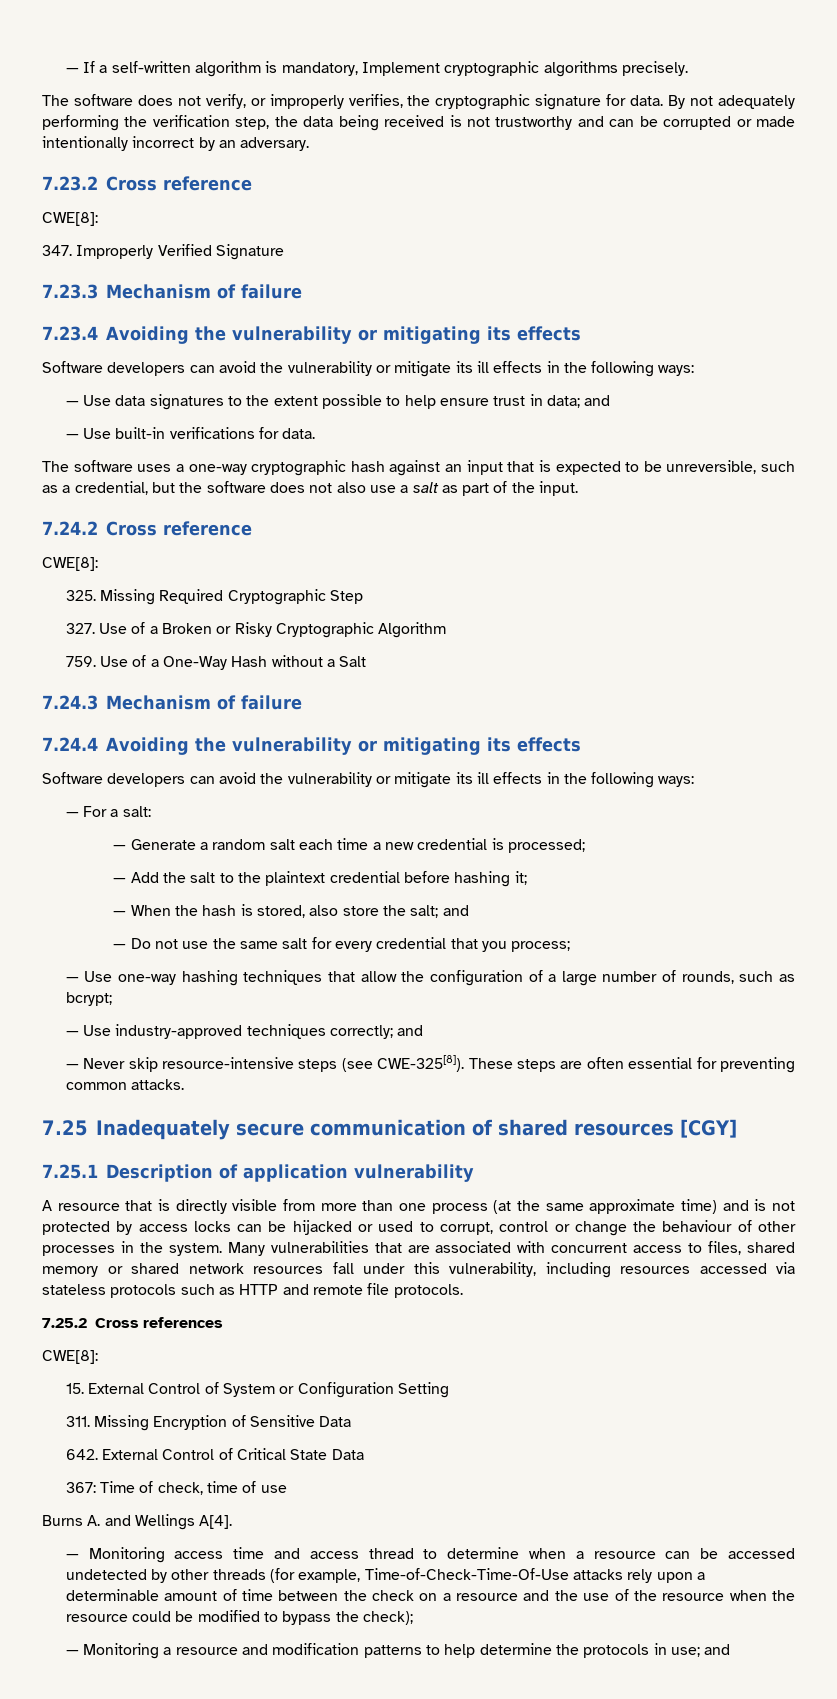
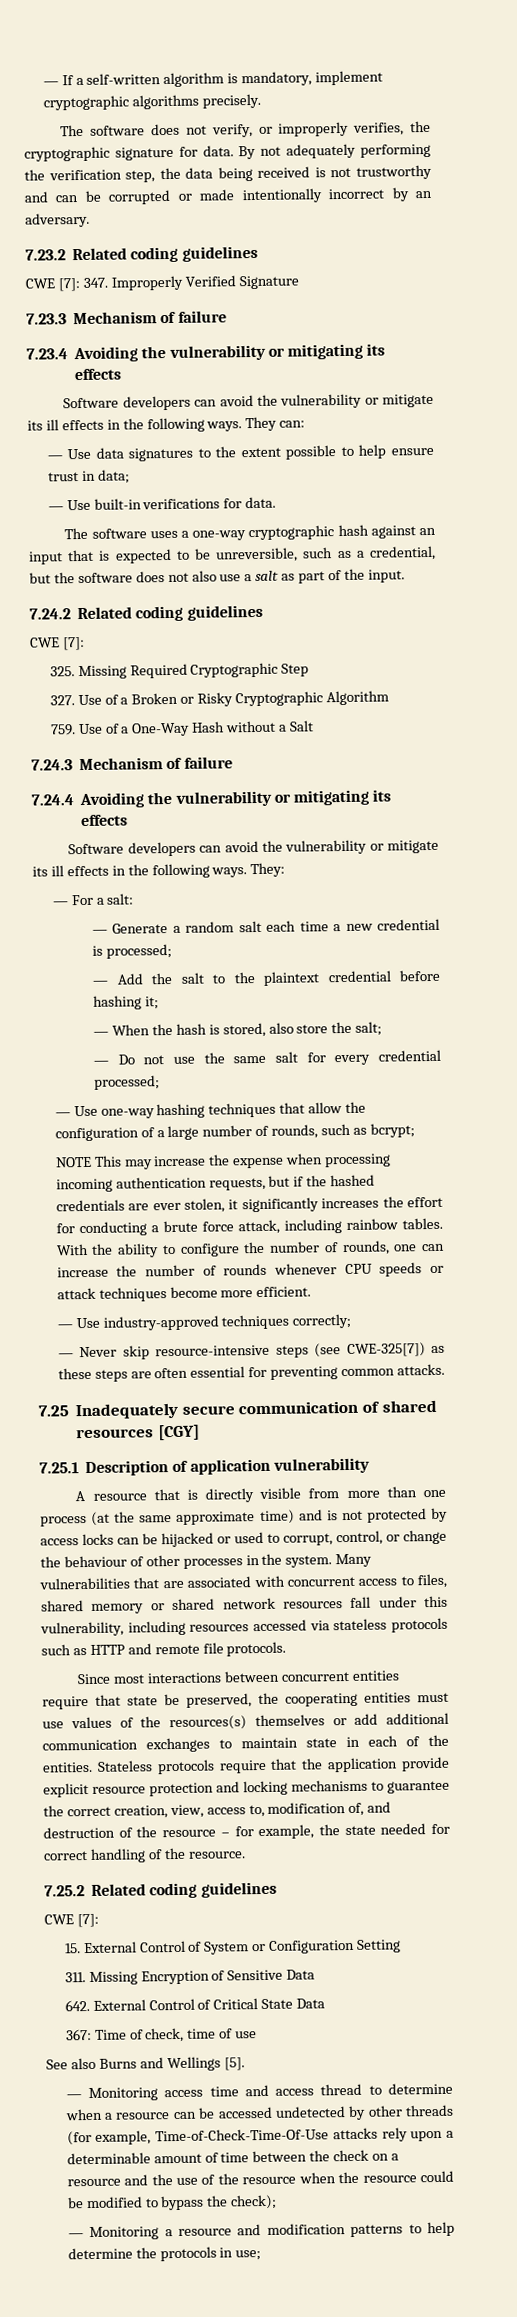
- — If a self-written algorithm is mandatory, Implement cryptographic algorithms precisely.
+ — If a self-written algorithm is mandatory, implement cryptographic algorithms precisely.
- 7.23.2 Cross reference
- CWE[8]:
- 347. Improperly Verified Signature
+ 7.23.2 Related coding guidelines
+ CWE [7]: 347. Improperly Verified Signature
  7.23.4 Avoiding the vulnerability or mitigating its effects
- Software developers can avoid the vulnerability or mitigate its ill effects in the following ways:
+ Software developers can avoid the vulnerability or mitigate its ill effects in the following ways. They can:
- — Use data signatures to the extent possible to help ensure trust in data; and
+ — Use data signatures to the extent possible to help ensure trust in data;
- 7.24.2 Cross reference
- CWE[8]:
+ 7.24.2 Related coding guidelines
+ CWE [7]:
  7.24.4 Avoiding the vulnerability or mitigating its effects
- Software developers can avoid the vulnerability or mitigate its ill effects in the following ways:
+ Software developers can avoid the vulnerability or mitigate its ill effects in the following ways. They:
- — When the hash is stored, also store the salt; and
+ — When the hash is stored, also store the salt;
- — Do not use the same salt for every credential that you process;
+ — Do not use the same salt for every credential processed;
+ NOTE This may increase the expense when processing incoming authentication requests, but if the hashed credentials are ever stolen, it significantly increases the effort for conducting a brute force attack, including rainbow tables. With the ability to configure the number of rounds, one can increase the number of rounds whenever CPU speeds or attack techniques become more efficient.
- — Use industry-approved techniques correctly; and
+ — Use industry-approved techniques correctly;
- — Never skip resource-intensive steps (see CWE-325[8]). These steps are often essential for preventing common attacks.
+ — Never skip resource-intensive steps (see CWE-325[7]) as these steps are often essential for preventing common attacks.
- A resource that is directly visible from more than one process (at the same approximate time) and is not protected by access locks can be hijacked or used to corrupt, control or change the behaviour of other processes in the system.
+ A resource that is directly visible from more than one process (at the same approximate time) and is not protected by access locks can be hijacked or used to corrupt, control, or change the behaviour of other processes in the system.
- 7.25.2 Cross references
- CWE[8]:
+ Since most interactions between concurrent entities require that state be preserved, the cooperating entities must use values of the resources(s) themselves or add additional communication exchanges to maintain state in each of the entities. Stateless protocols require that the application provide explicit resource protection and locking mechanisms to guarantee the correct creation, view, access to, modification of, and destruction of the resource – for example, the state needed for correct handling of the resource.
+ 7.25.2 Related coding guidelines
+ CWE [7]:
- Burns A. and Wellings A[4].
+ See also Burns and Wellings [5].
- — Monitoring a resource and modification patterns to help determine the protocols in use; and
+ — Monitoring a resource and modification patterns to help determine the protocols in use;

